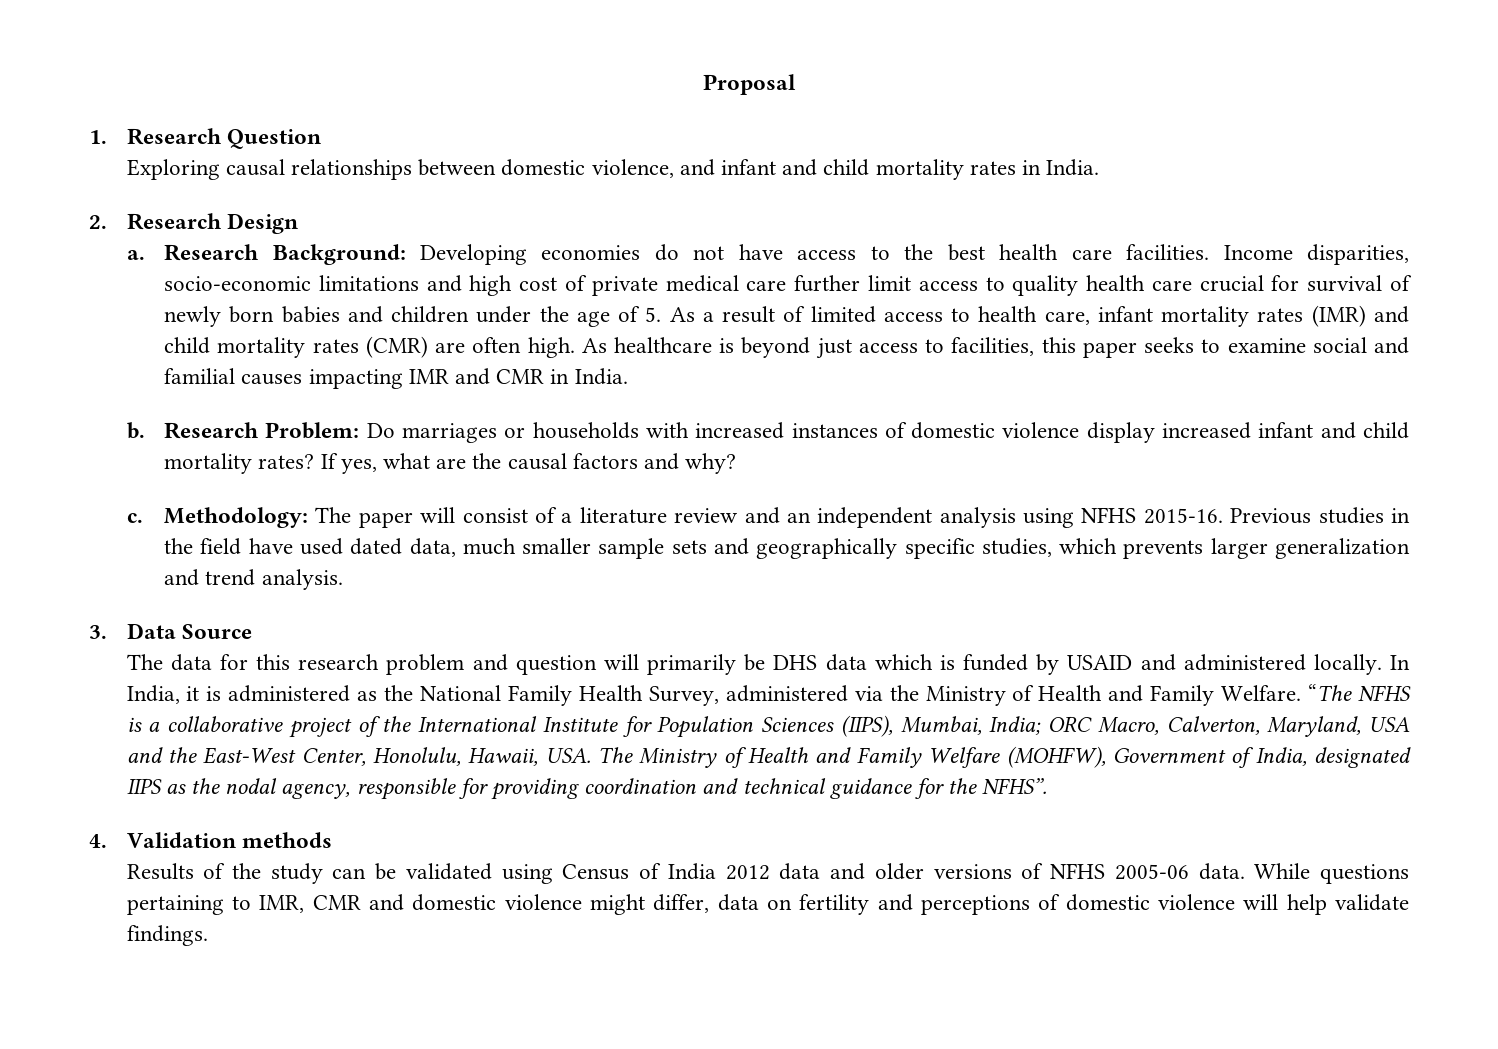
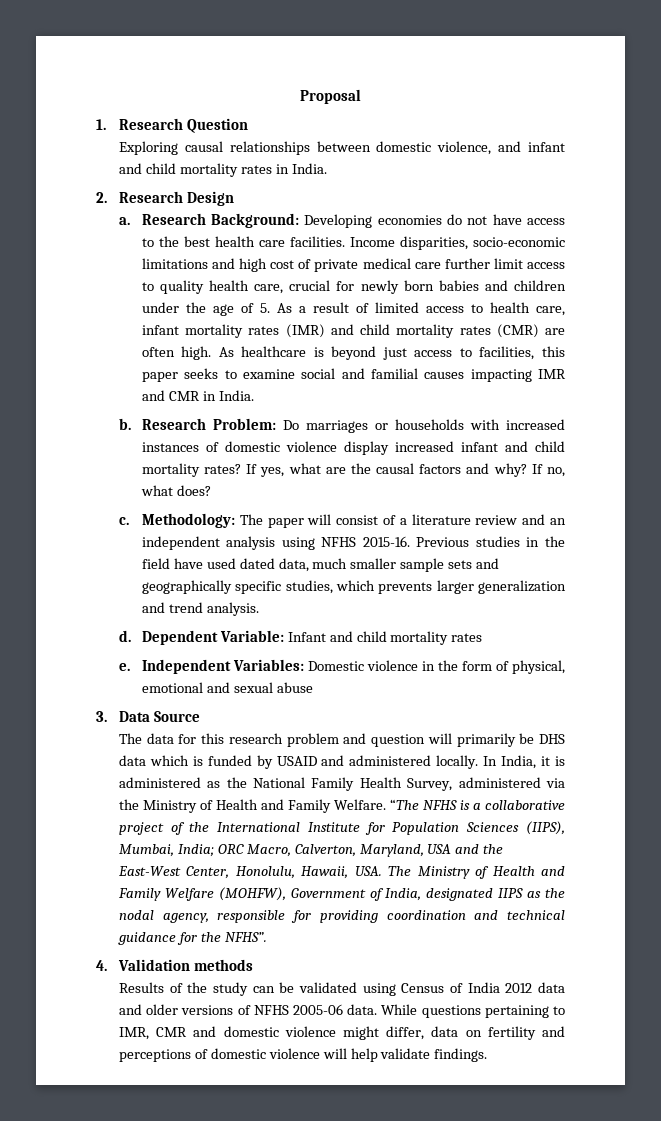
- Income disparities, socio-economic limitations and high cost of private medical care further limit access to quality health care crucial for survival of newly born babies and children under the age of 5. As a result of limited access to health care, infant mortality rates (IMR) and child mortality rates (CMR) are often high.
+ Income disparities, socio-economic limitations and high cost of private medical care further limit access to quality health care, crucial for newly born babies and children under the age of 5. As a result of limited access to health care, infant mortality rates (IMR) and child mortality rates (CMR) are often high.
+ If no, what does?
+ d. Dependent Variable: Infant and child mortality rates
+ e. Independent Variables: Domestic violence in the form of physical, emotional and sexual abuse

